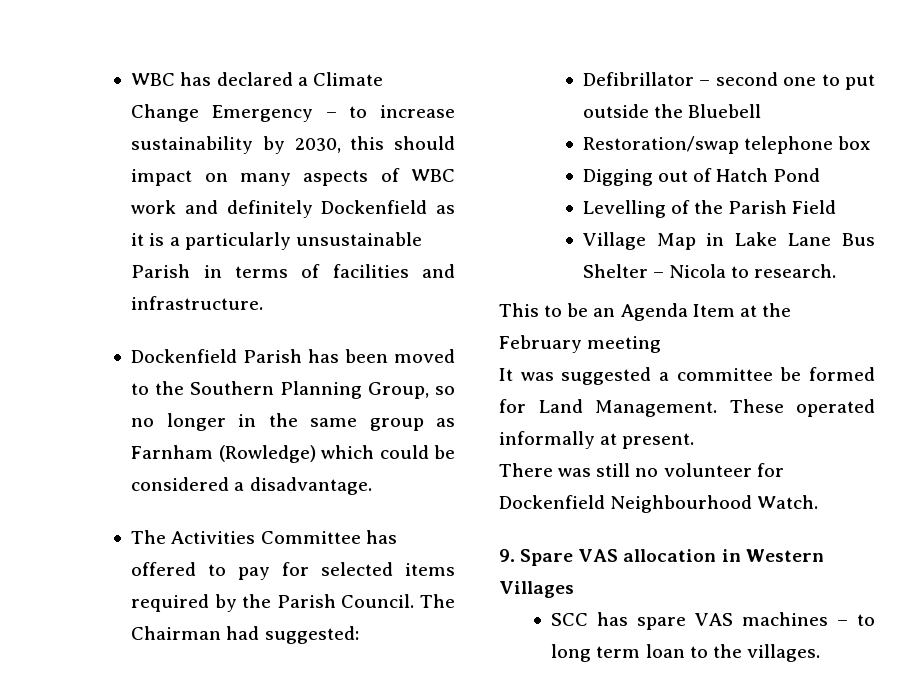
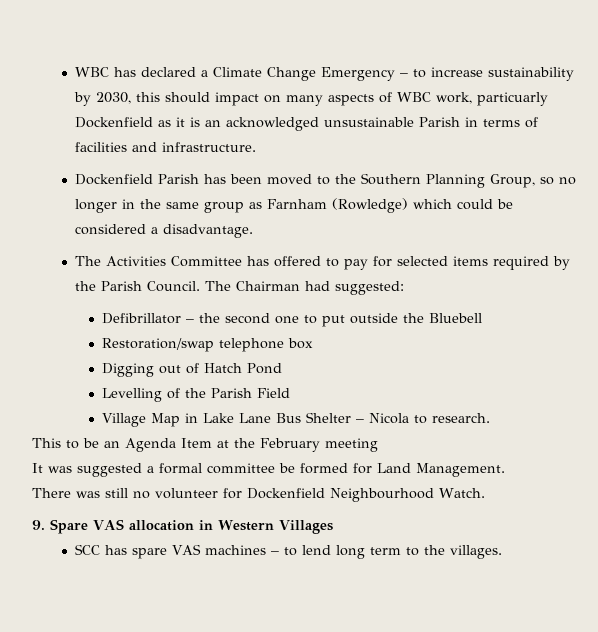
- WBC has declared a Climate Change Emergency – to increase sustainability by 2030, this should impact on many aspects of WBC work and definitely Dockenfield as it is a particularly unsustainable Parish in terms of facilities and infrastructure.
+ WBC has declared a Climate Change Emergency – to increase sustainability by 2030, this should impact on many aspects of WBC work, particuarly Dockenfield as it is an acknowledged unsustainable Parish in terms of facilities and infrastructure.
- Defibrillator – second one to put outside the Bluebell
+ Defibrillator – the second one to put outside the Bluebell
- It was suggested a committee be formed for Land Management. These operated informally at present.
+ It was suggested a formal committee be formed for Land Management.
- SCC has spare VAS machines – to long term loan to the villages.
+ SCC has spare VAS machines – to lend long term to the villages.

